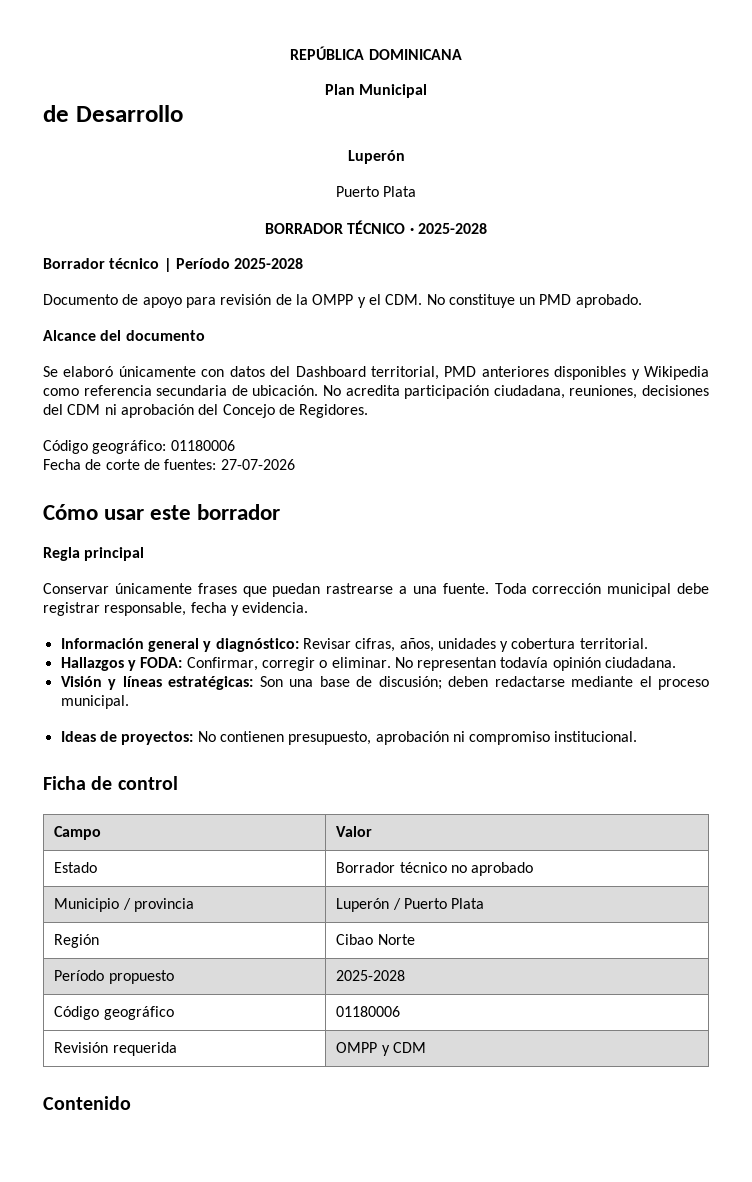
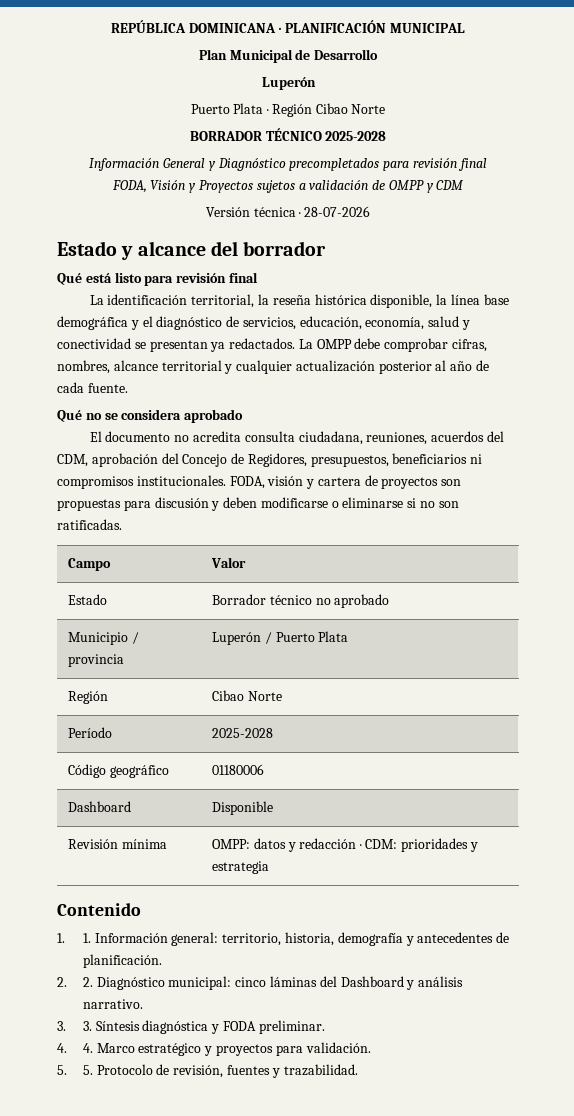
- REPÚBLICA DOMINICANA
+ REPÚBLICA DOMINICANA · PLANIFICACIÓN MUNICIPAL
- Plan Municipal
- de Desarrollo
+ Plan Municipal de Desarrollo
  Luperón
- Puerto Plata
+ Puerto Plata · Región Cibao Norte
- BORRADOR TÉCNICO · 2025-2028
- Borrador técnico | Período 2025-2028
- Documento de apoyo para revisión de la OMPP y el CDM. No constituye un PMD aprobado.
- Alcance del documento
- Se elaboró únicamente con datos del Dashboard territorial, PMD anteriores disponibles y Wikipedia como referencia secundaria de ubicación. No acredita participación ciudadana, reuniones, decisiones del CDM ni aprobación del Concejo de Regidores.
- Código geográfico: 01180006
- Fecha de corte de fuentes: 27-07-2026
- Cómo usar este borrador
- Regla principal
- Conservar únicamente frases que puedan rastrearse a una fuente. Toda corrección municipal debe registrar responsable, fecha y evidencia.
- Información general y diagnóstico: Revisar cifras, años, unidades y cobertura territorial.
- Hallazgos y FODA: Confirmar, corregir o eliminar. No representan todavía opinión ciudadana.
- Visión y líneas estratégicas: Son una base de discusión; deben redactarse mediante el proceso municipal.
- Ideas de proyectos: No contienen presupuesto, aprobación ni compromiso institucional.
- Ficha de control
+ BORRADOR TÉCNICO 2025-2028
+ Información General y Diagnóstico precompletados para revisión final
+ FODA, Visión y Proyectos sujetos a validación de OMPP y CDM
+ Versión técnica · 28-07-2026
+ Estado y alcance del borrador
+ Qué está listo para revisión final
+ La identificación territorial, la reseña histórica disponible, la línea base demográfica y el diagnóstico de servicios, educación, economía, salud y conectividad se presentan ya redactados. La OMPP debe comprobar cifras, nombres, alcance territorial y cualquier actualización posterior al año de cada fuente.
+ Qué no se considera aprobado
+ El documento no acredita consulta ciudadana, reuniones, acuerdos del CDM, aprobación del Concejo de Regidores, presupuestos, beneficiarios ni compromisos institucionales. FODA, visión y cartera de proyectos son propuestas para discusión y deben modificarse o eliminarse si no son ratificadas.
- Período propuesto | 2025-2028
+ Período | 2025-2028
+ Dashboard | Disponible
- Revisión requerida | OMPP y CDM
+ Revisión mínima | OMPP: datos y redacción · CDM: prioridades y estrategia
  Contenido
+ 1. 1. Información general: territorio, historia, demografía y antecedentes de planificación.
+ 2. 2. Diagnóstico municipal: cinco láminas del Dashboard y análisis narrativo.
+ 3. 3. Síntesis diagnóstica y FODA preliminar.
+ 4. 4. Marco estratégico y proyectos para validación.
+ 5. 5. Protocolo de revisión, fuentes y trazabilidad.

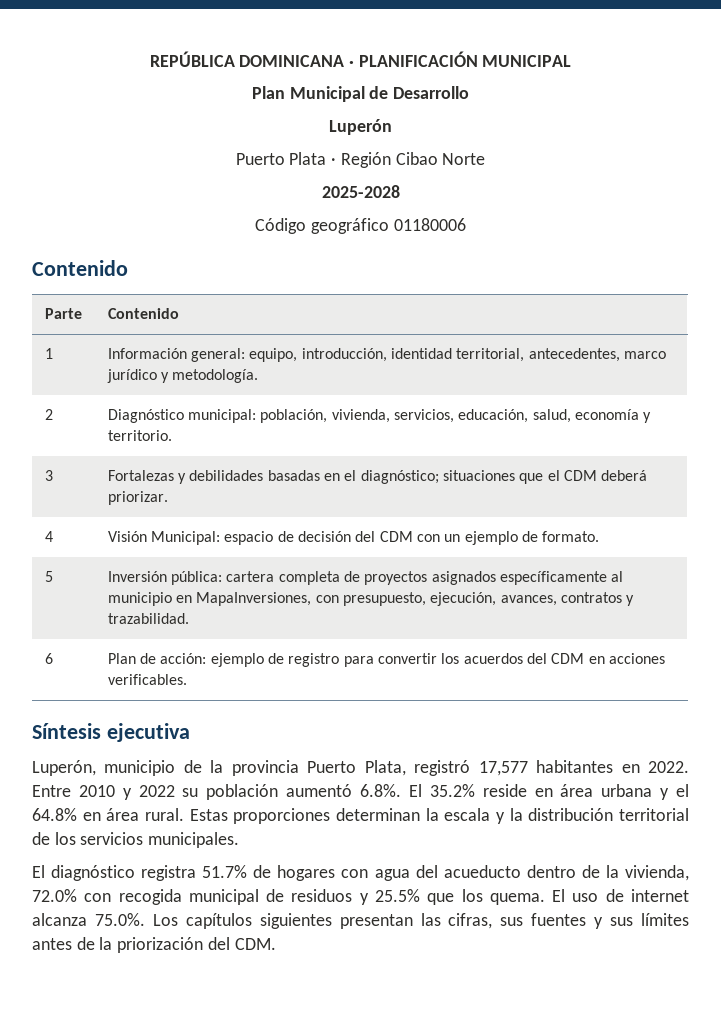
- BORRADOR TÉCNICO 2025-2028
- Información General y Diagnóstico precompletados para revisión final
- FODA, Visión y Proyectos sujetos a validación de OMPP y CDM
- Versión técnica · 28-07-2026
- Estado y alcance del borrador
- Qué está listo para revisión final
- La identificación territorial, la reseña histórica disponible, la línea base demográfica y el diagnóstico de servicios, educación, economía, salud y conectividad se presentan ya redactados. La OMPP debe comprobar cifras, nombres, alcance territorial y cualquier actualización posterior al año de cada fuente.
- Qué no se considera aprobado
- El documento no acredita consulta ciudadana, reuniones, acuerdos del CDM, aprobación del Concejo de Regidores, presupuestos, beneficiarios ni compromisos institucionales. FODA, visión y cartera de proyectos son propuestas para discusión y deben modificarse o eliminarse si no son ratificadas.
- Campo | Valor
- Estado | Borrador técnico no aprobado
- Municipio / provincia | Luperón / Puerto Plata
- Región | Cibao Norte
- Período | 2025-2028
- Código geográfico | 01180006
- Dashboard | Disponible
- Revisión mínima | OMPP: datos y redacción · CDM: prioridades y estrategia
+ 2025-2028
+ Código geográfico 01180006
  Contenido
- 1. 1. Información general: territorio, historia, demografía y antecedentes de planificación.
- 2. 2. Diagnóstico municipal: cinco láminas del Dashboard y análisis narrativo.
- 3. 3. Síntesis diagnóstica y FODA preliminar.
- 4. 4. Marco estratégico y proyectos para validación.
- 5. 5. Protocolo de revisión, fuentes y trazabilidad.
+ Parte | Contenido
+ 1 | Información general: equipo, introducción, identidad territorial, antecedentes, marco jurídico y metodología.
+ 2 | Diagnóstico municipal: población, vivienda, servicios, educación, salud, economía y territorio.
+ 3 | Fortalezas y debilidades basadas en el diagnóstico; situaciones que el CDM deberá priorizar.
+ 4 | Visión Municipal: espacio de decisión del CDM con un ejemplo de formato.
+ 5 | Inversión pública: cartera completa de proyectos asignados específicamente al municipio en MapaInversiones, con presupuesto, ejecución, avances, contratos y trazabilidad.
+ 6 | Plan de acción: ejemplo de registro para convertir los acuerdos del CDM en acciones verificables.
+ Síntesis ejecutiva
+ Luperón, municipio de la provincia Puerto Plata, registró 17,577 habitantes en 2022. Entre 2010 y 2022 su población aumentó 6.8%. El 35.2% reside en área urbana y el 64.8% en área rural. Estas proporciones determinan la escala y la distribución territorial de los servicios municipales.
+ El diagnóstico registra 51.7% de hogares con agua del acueducto dentro de la vivienda, 72.0% con recogida municipal de residuos y 25.5% que los quema. El uso de internet alcanza 75.0%. Los capítulos siguientes presentan las cifras, sus fuentes y sus límites antes de la priorización del CDM.

